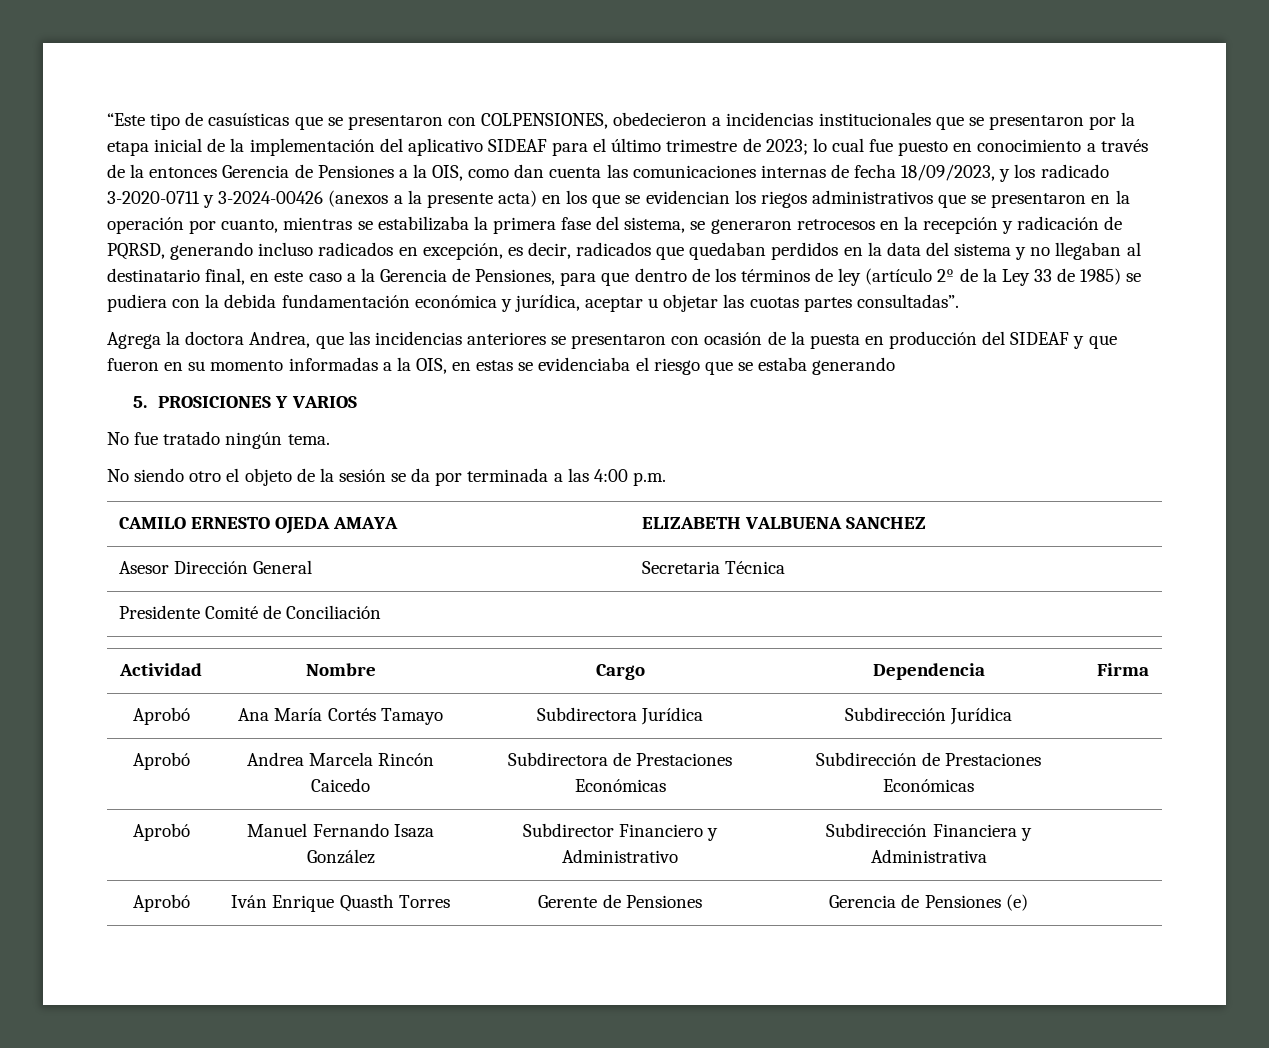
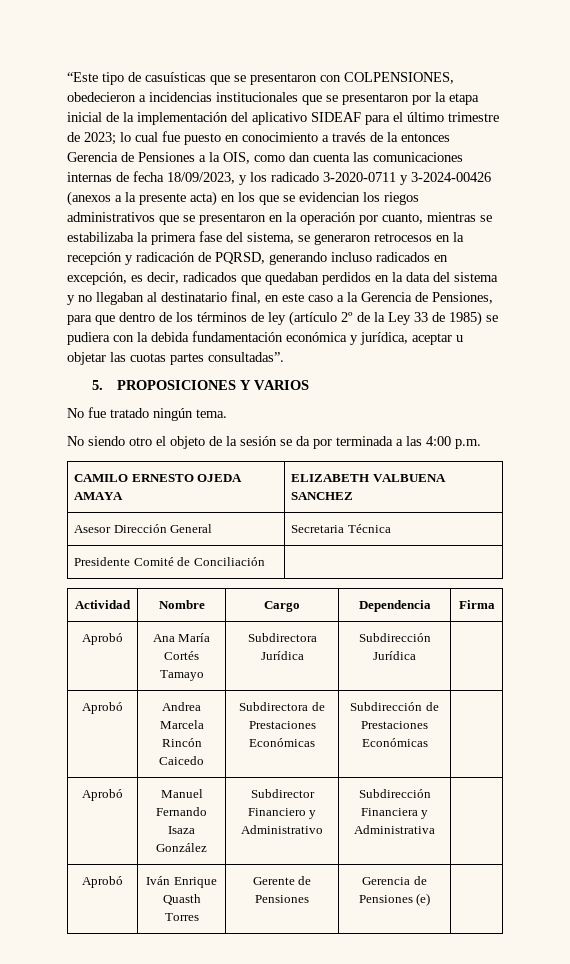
- Agrega la doctora Andrea, que las incidencias anteriores se presentaron con ocasión de la puesta en producción del SIDEAF y que fueron en su momento informadas a la OIS, en estas se evidenciaba el riesgo que se estaba generando
- 5. PROSICIONES Y VARIOS
+ 5. PROPOSICIONES Y VARIOS

